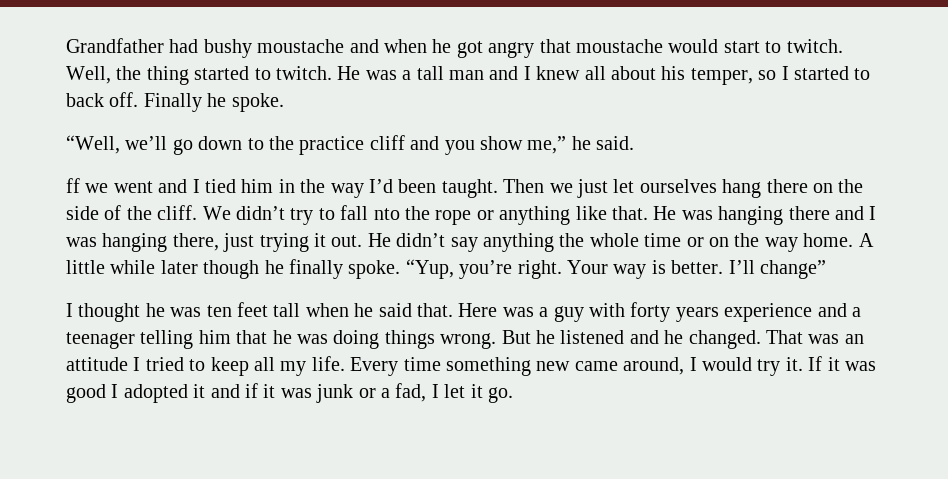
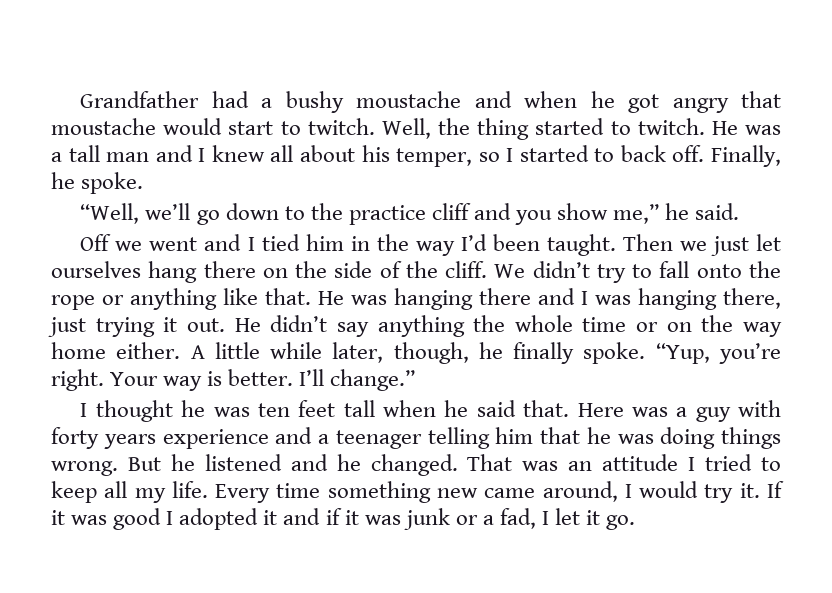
- Grandfather had bushy moustache and when he got angry that moustache would start to twitch.
+ Grandfather had a bushy moustache and when he got angry that moustache would start to twitch.
- Finally he spoke.
+ Finally, he spoke.
- ff we went and I tied him in the way I’d been taught.
+ Off we went and I tied him in the way I’d been taught.
- We didn’t try to fall nto the rope or anything like that.
+ We didn’t try to fall onto the rope or anything like that.
- He didn’t say anything the whole time or on the way home.
+ He didn’t say anything the whole time or on the way home either.
- A little while later though he finally spoke.
+ A little while later, though, he finally spoke.
- I’ll change”
+ I’ll change.”

